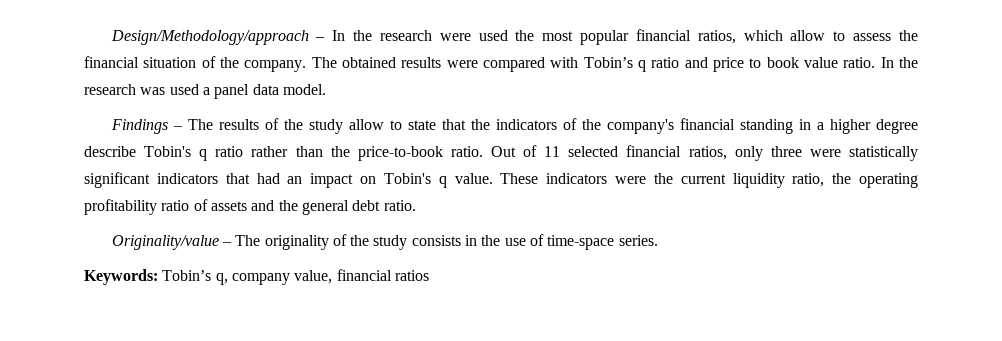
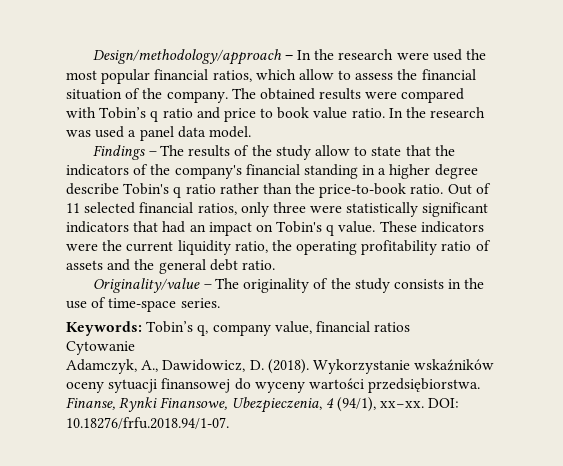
- Design/Methodology/approach – In the research were used the most popular financial ratios, which allow to assess the financial situation of the company.
+ Design/methodology/approach – In the research were used the most popular financial ratios, which allow to assess the financial situation of the company.
+ Cytowanie
+ Adamczyk, A., Dawidowicz, D. (2018). Wykorzystanie wskaźników oceny sytuacji finansowej do wyceny wartości przedsiębiorstwa. Finanse, Rynki Finansowe, Ubezpieczenia, 4 (94/1), xx−xx. DOI: 10.18276/frfu.2018.94/1-07.

